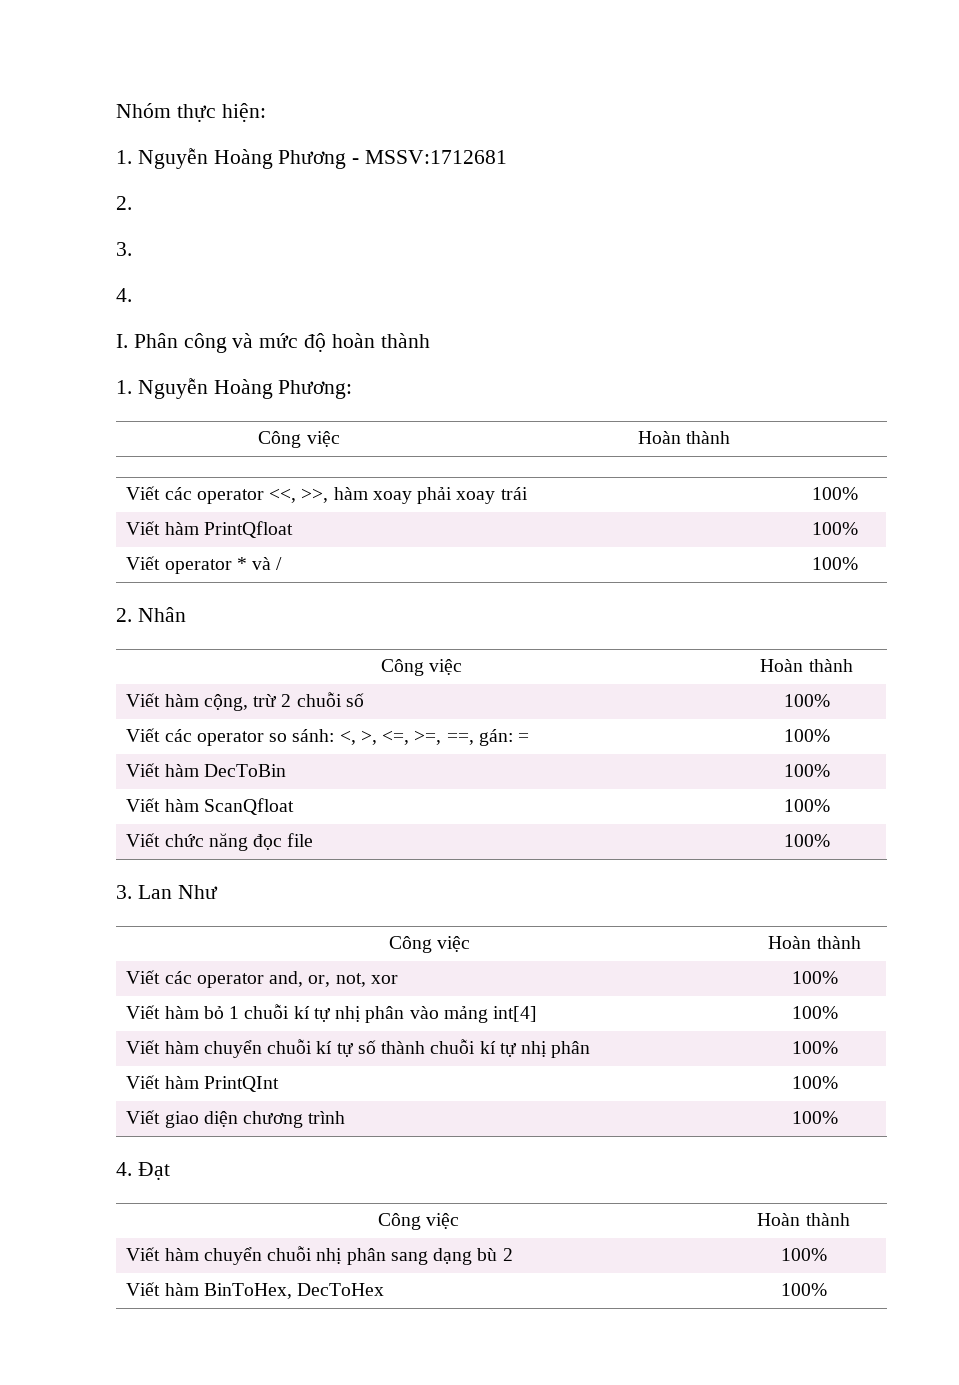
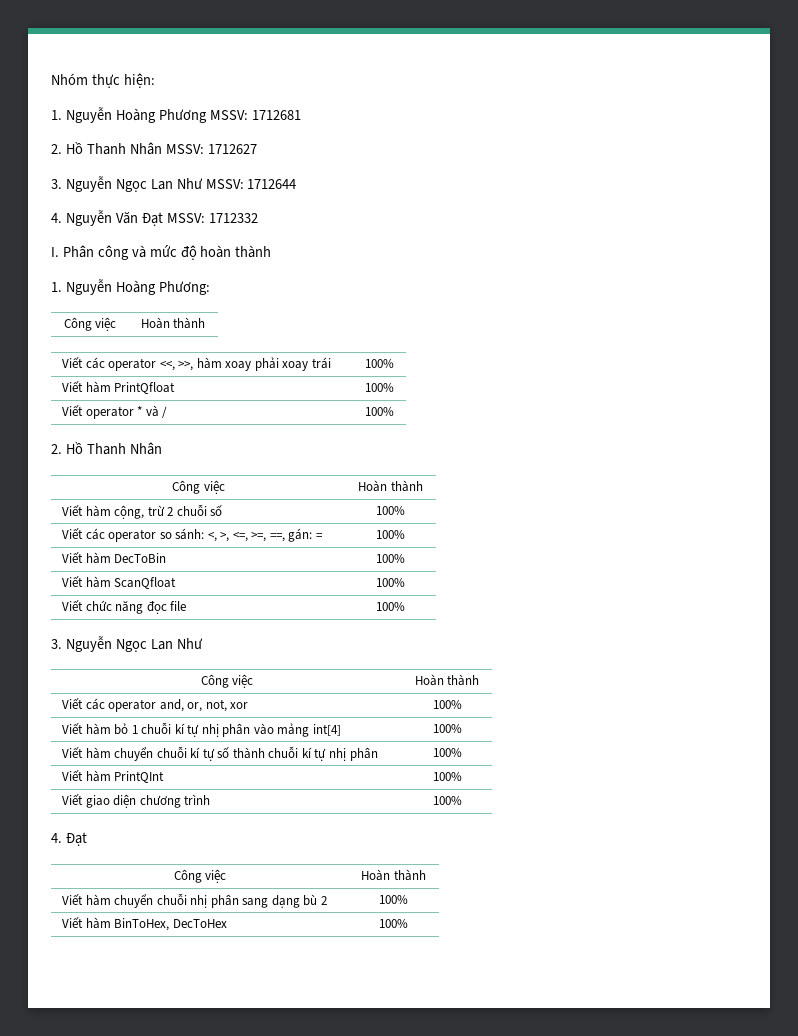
- 1. Nguyễn Hoàng Phương - MSSV:1712681
- 2.
- 3.
- 4.
+ 1. Nguyễn Hoàng Phương MSSV: 1712681
+ 2. Hồ Thanh Nhân MSSV: 1712627
+ 3. Nguyễn Ngọc Lan Như MSSV: 1712644
+ 4. Nguyễn Văn Đạt MSSV: 1712332
  Viết operator * và / | 100%
- 2. Nhân
+ 2. Hồ Thanh Nhân
  Viết chức năng đọc file | 100%
- 3. Lan Như
+ 3. Nguyễn Ngọc Lan Như

